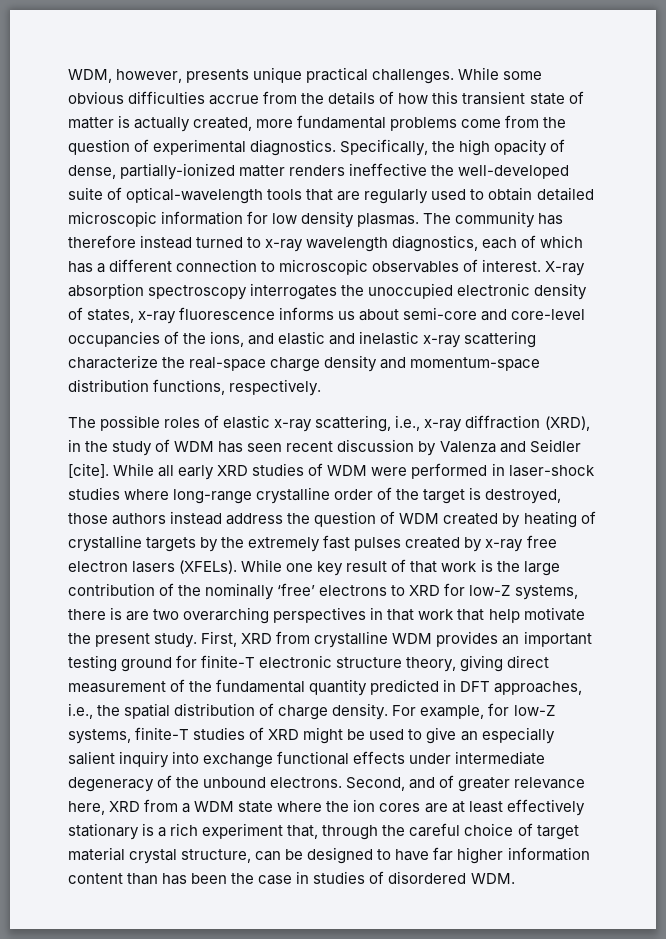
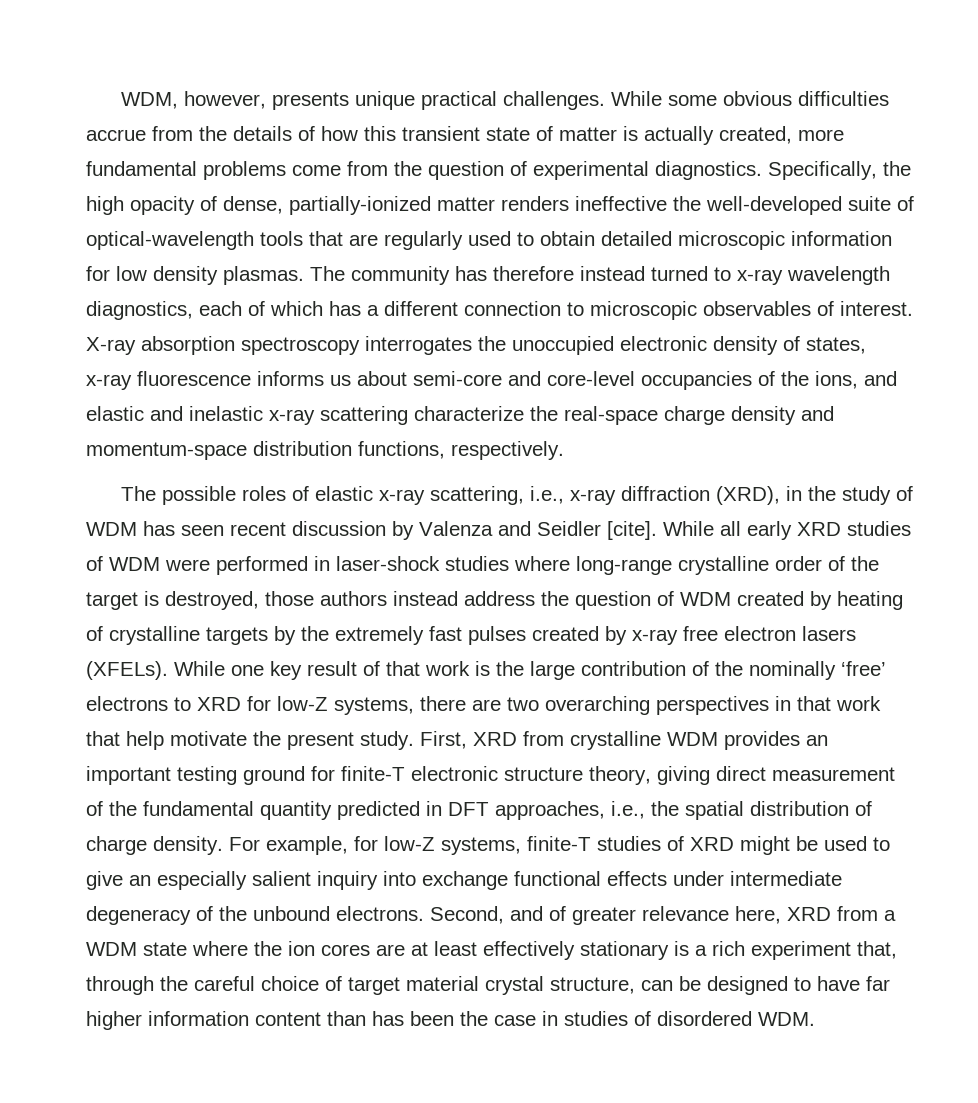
- While one key result of that work is the large contribution of the nominally ‘free’ electrons to XRD for low-Z systems, there is are two overarching perspectives in that work that help motivate the present study.
+ While one key result of that work is the large contribution of the nominally ‘free’ electrons to XRD for low-Z systems, there are two overarching perspectives in that work that help motivate the present study.

